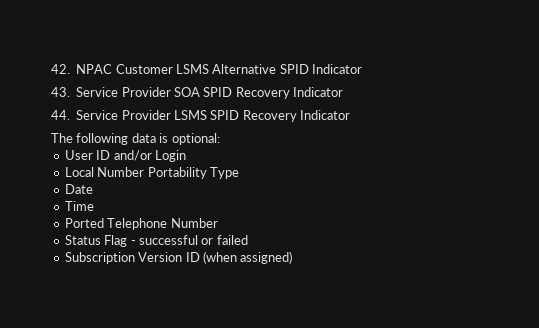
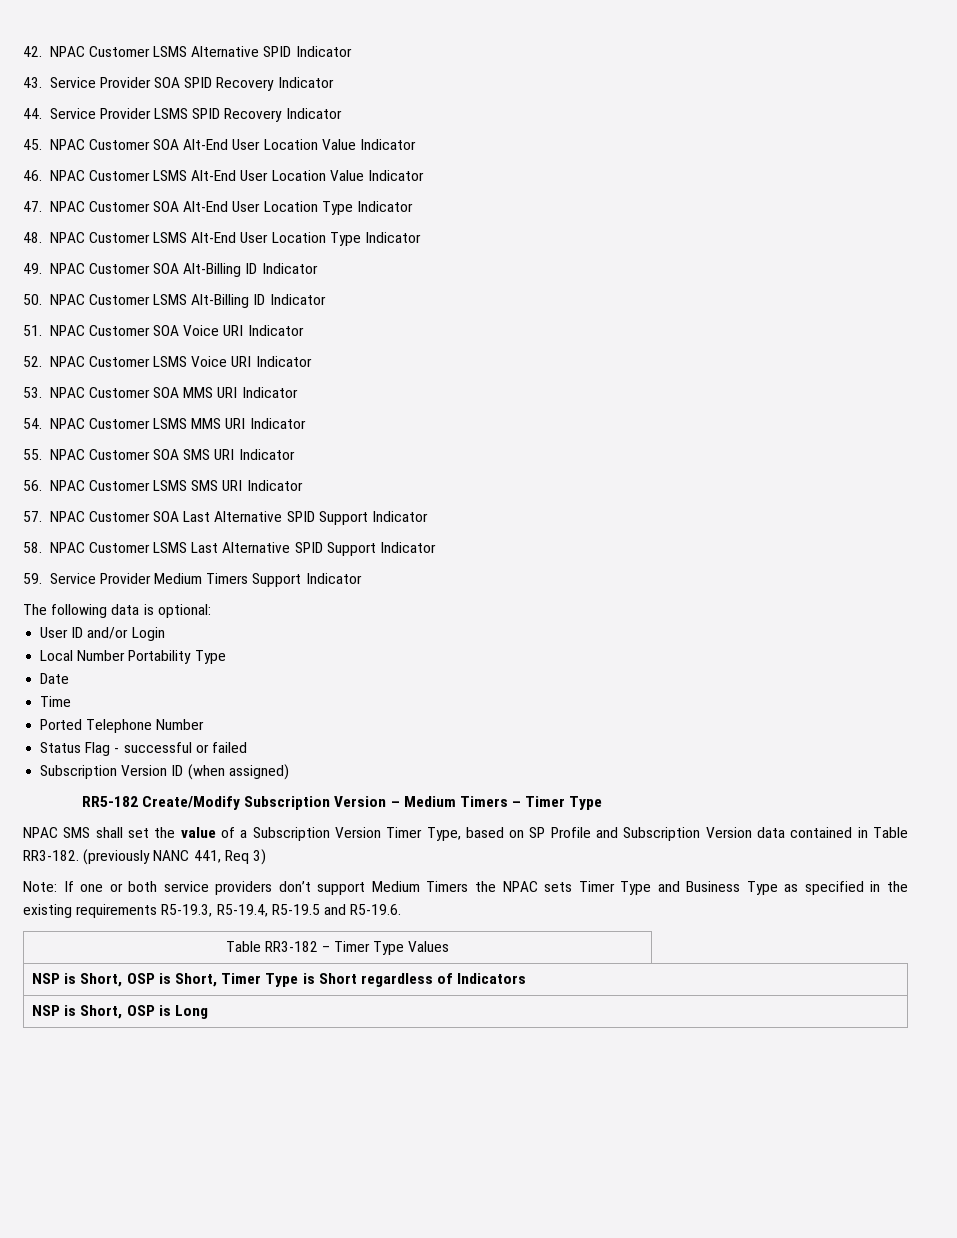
+ 45. NPAC Customer SOA Alt-End User Location Value Indicator
+ 46. NPAC Customer LSMS Alt-End User Location Value Indicator
+ 47. NPAC Customer SOA Alt-End User Location Type Indicator
+ 48. NPAC Customer LSMS Alt-End User Location Type Indicator
+ 49. NPAC Customer SOA Alt-Billing ID Indicator
+ 50. NPAC Customer LSMS Alt-Billing ID Indicator
+ 51. NPAC Customer SOA Voice URI Indicator
+ 52. NPAC Customer LSMS Voice URI Indicator
+ 53. NPAC Customer SOA MMS URI Indicator
+ 54. NPAC Customer LSMS MMS URI Indicator
+ 55. NPAC Customer SOA SMS URI Indicator
+ 56. NPAC Customer LSMS SMS URI Indicator
+ 57. NPAC Customer SOA Last Alternative SPID Support Indicator
+ 58. NPAC Customer LSMS Last Alternative SPID Support Indicator
+ 59. Service Provider Medium Timers Support Indicator
+ RR5-182 Create/Modify Subscription Version – Medium Timers – Timer Type
+ NPAC SMS shall set the value of a Subscription Version Timer Type, based on SP Profile and Subscription Version data contained in Table RR3-182. (previously NANC 441, Req 3)
+ Note: If one or both service providers don’t support Medium Timers the NPAC sets Timer Type and Business Type as specified in the existing requirements R5-19.3, R5-19.4, R5-19.5 and R5-19.6.
+ Table RR3-182 – Timer Type Values
+ NSP is Short, OSP is Short, Timer Type is Short regardless of Indicators
+ NSP is Short, OSP is Long

